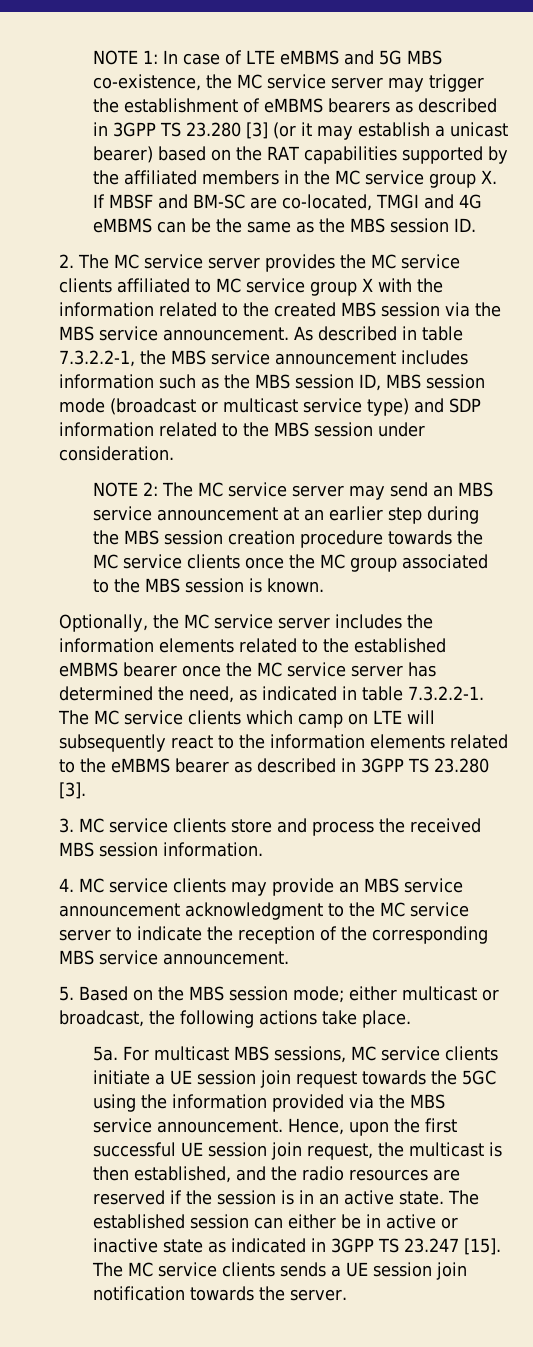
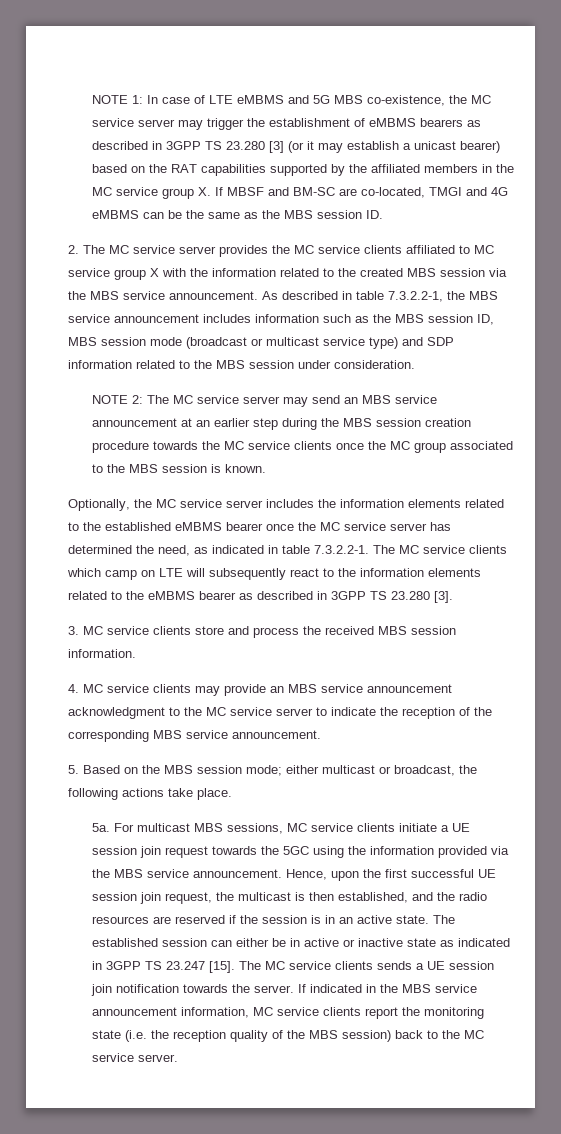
+ If indicated in the MBS service announcement information, MC service clients report the monitoring state (i.e. the reception quality of the MBS session) back to the MC service server.

